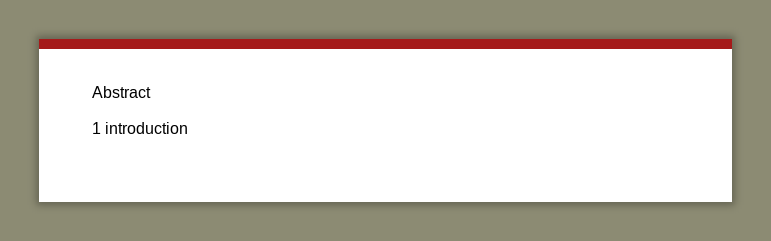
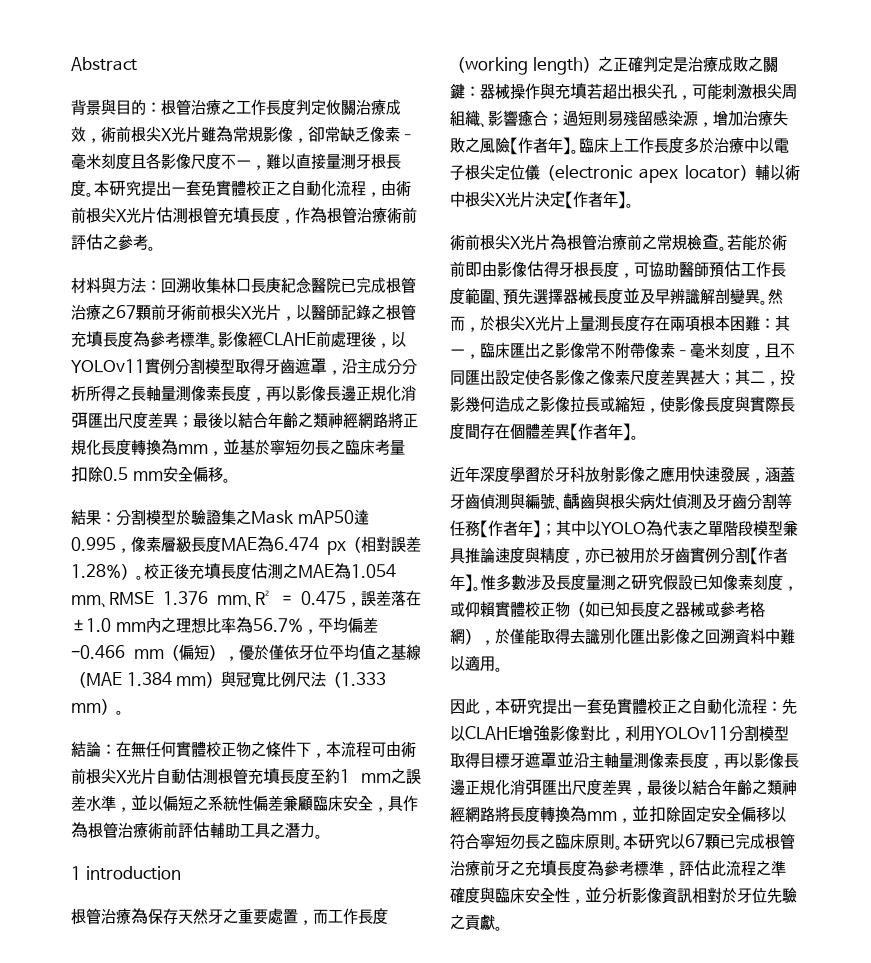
+ 背景與目的：根管治療之工作長度判定攸關治療成效，術前根尖X光片雖為常規影像，卻常缺乏像素–毫米刻度且各影像尺度不一，難以直接量測牙根長度。本研究提出一套免實體校正之自動化流程，由術前根尖X光片估測根管充填長度，作為根管治療術前評估之參考。
+ 材料與方法：回溯收集林口長庚紀念醫院已完成根管治療之67顆前牙術前根尖X光片，以醫師記錄之根管充填長度為參考標準。影像經CLAHE前處理後，以YOLOv11實例分割模型取得牙齒遮罩，沿主成分分析所得之長軸量測像素長度，再以影像長邊正規化消弭匯出尺度差異；最後以結合年齡之類神經網路將正規化長度轉換為mm，並基於寧短勿長之臨床考量扣除0.5 mm安全偏移。
+ 結果：分割模型於驗證集之Mask mAP50達0.995，像素層級長度MAE為6.474 px（相對誤差1.28%）。校正後充填長度估測之MAE為1.054 mm、RMSE 1.376 mm、R² = 0.475，誤差落在±1.0 mm內之理想比率為56.7%，平均偏差−0.466 mm（偏短），優於僅依牙位平均值之基線（MAE 1.384 mm）與冠寬比例尺法（1.333 mm）。
+ 結論：在無任何實體校正物之條件下，本流程可由術前根尖X光片自動估測根管充填長度至約1 mm之誤差水準，並以偏短之系統性偏差兼顧臨床安全，具作為根管治療術前評估輔助工具之潛力。
  1 introduction
+ 根管治療為保存天然牙之重要處置，而工作長度（working length）之正確判定是治療成敗之關鍵：器械操作與充填若超出根尖孔，可能刺激根尖周組織、影響癒合；過短則易殘留感染源，增加治療失敗之風險【作者年】。臨床上工作長度多於治療中以電子根尖定位儀（electronic apex locator）輔以術中根尖X光片決定【作者年】。
+ 術前根尖X光片為根管治療前之常規檢查。若能於術前即由影像估得牙根長度，可協助醫師預估工作長度範圍、預先選擇器械長度並及早辨識解剖變異。然而，於根尖X光片上量測長度存在兩項根本困難：其一，臨床匯出之影像常不附帶像素–毫米刻度，且不同匯出設定使各影像之像素尺度差異甚大；其二，投影幾何造成之影像拉長或縮短，使影像長度與實際長度間存在個體差異【作者年】。
+ 近年深度學習於牙科放射影像之應用快速發展，涵蓋牙齒偵測與編號、齲齒與根尖病灶偵測及牙齒分割等任務【作者年】；其中以YOLO為代表之單階段模型兼具推論速度與精度，亦已被用於牙齒實例分割【作者年】。惟多數涉及長度量測之研究假設已知像素刻度，或仰賴實體校正物（如已知長度之器械或參考格網），於僅能取得去識別化匯出影像之回溯資料中難以適用。
+ 因此，本研究提出一套免實體校正之自動化流程：先以CLAHE增強影像對比，利用YOLOv11分割模型取得目標牙遮罩並沿主軸量測像素長度，再以影像長邊正規化消弭匯出尺度差異，最後以結合年齡之類神經網路將長度轉換為mm，並扣除固定安全偏移以符合寧短勿長之臨床原則。本研究以67顆已完成根管治療前牙之充填長度為參考標準，評估此流程之準確度與臨床安全性，並分析影像資訊相對於牙位先驗之貢獻。

